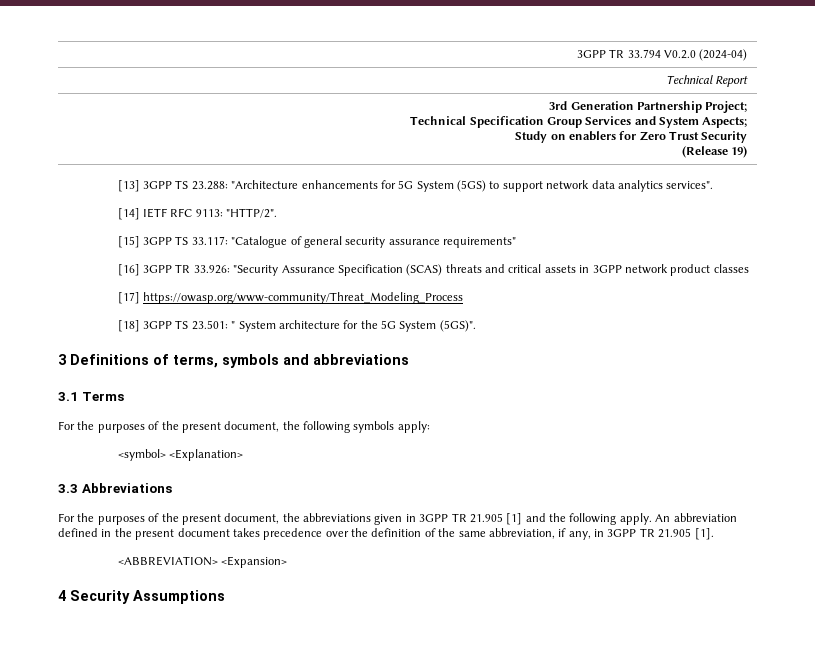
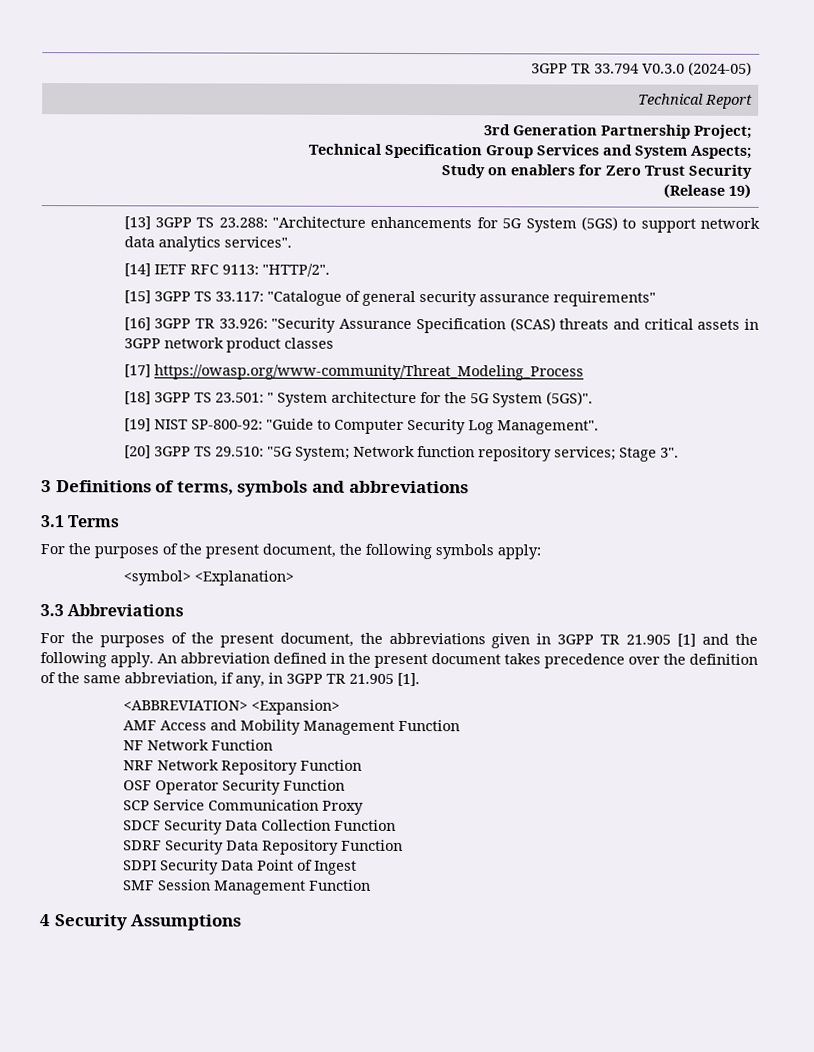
- 3GPP TR 33.794 V0.2.0 (2024-04)
+ 3GPP TR 33.794 V0.3.0 (2024-05)
+ [19] NIST SP-800-92: "Guide to Computer Security Log Management".
+ [20] 3GPP TS 29.510: "5G System; Network function repository services; Stage 3".
+ AMF Access and Mobility Management Function
+ NF Network Function
+ NRF Network Repository Function
+ OSF Operator Security Function
+ SCP Service Communication Proxy
+ SDCF Security Data Collection Function
+ SDRF Security Data Repository Function
+ SDPI Security Data Point of Ingest
+ SMF Session Management Function

